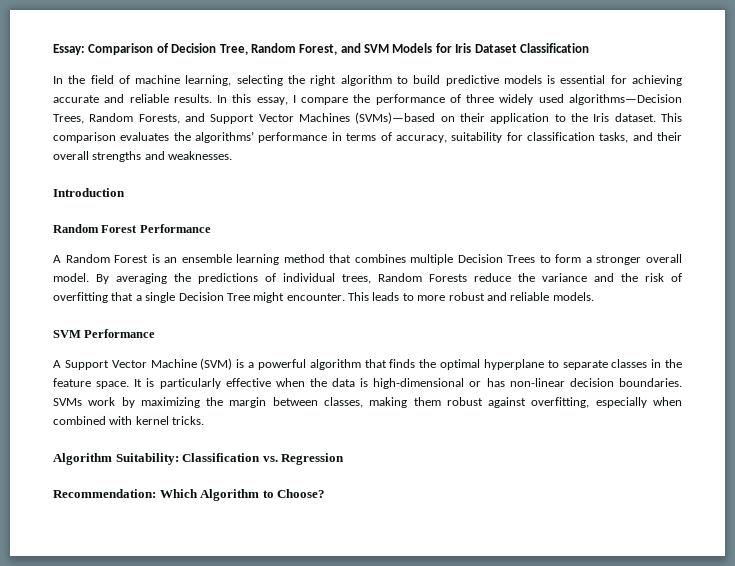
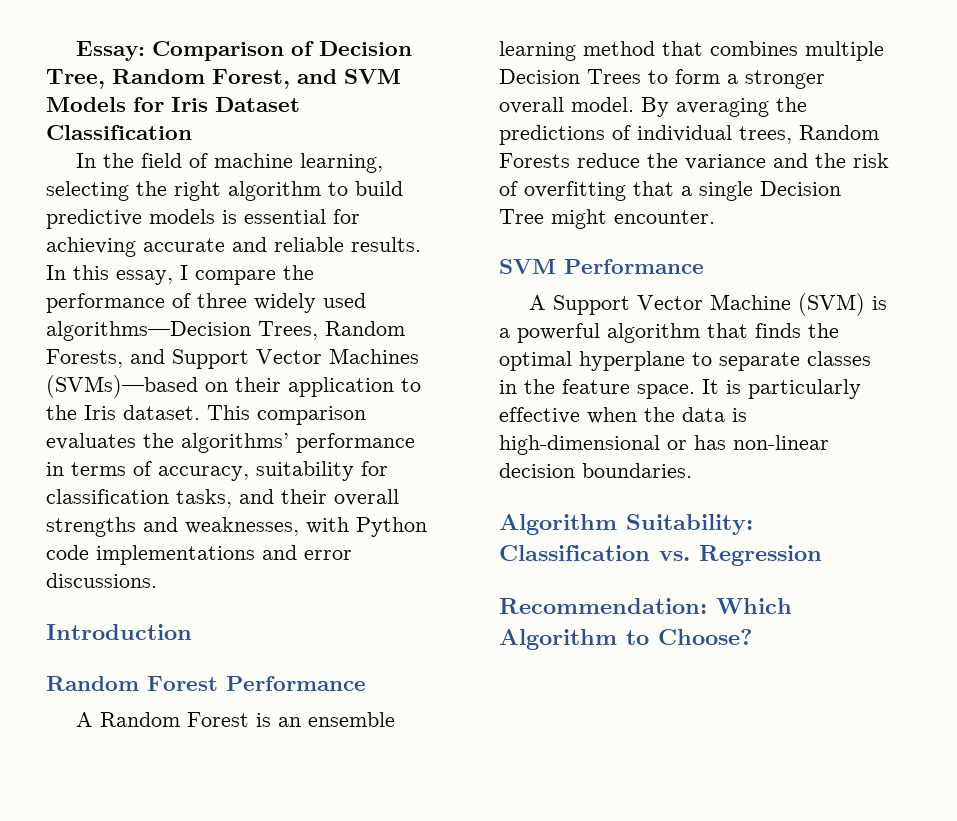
- This comparison evaluates the algorithms’ performance in terms of accuracy, suitability for classification tasks, and their overall strengths and weaknesses.
+ This comparison evaluates the algorithms’ performance in terms of accuracy, suitability for classification tasks, and their overall strengths and weaknesses, with Python code implementations and error discussions.
- This leads to more robust and reliable models.
- SVMs work by maximizing the margin between classes, making them robust against overfitting, especially when combined with kernel tricks.

